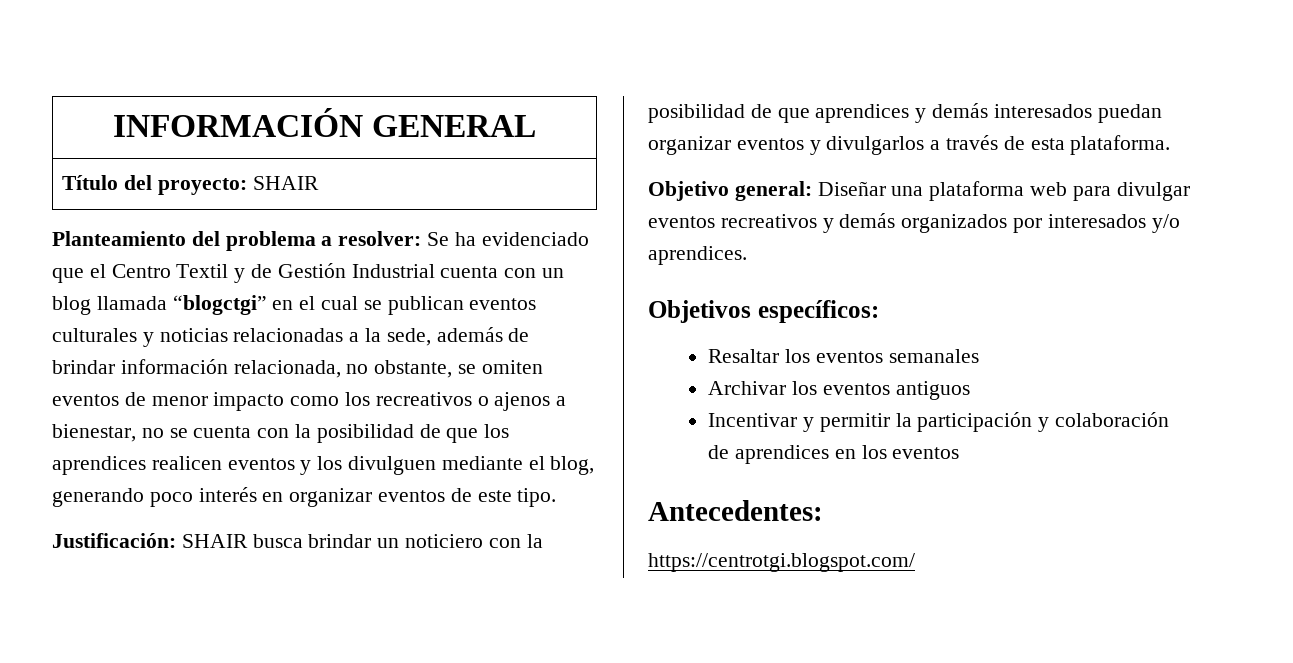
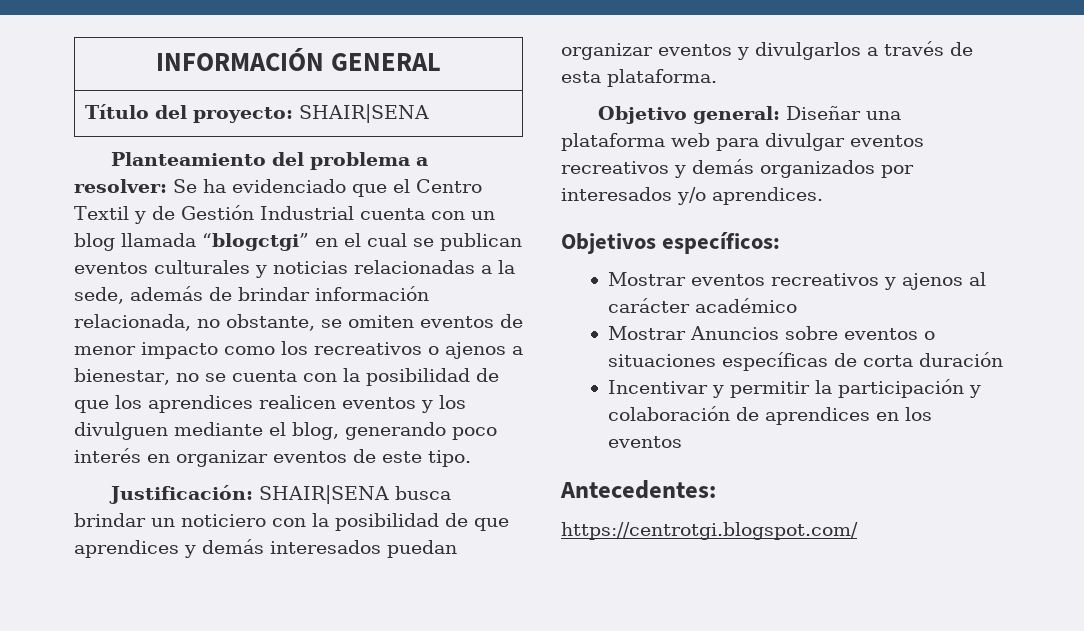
- Título del proyecto: SHAIR
+ Título del proyecto: SHAIR|SENA
- Justificación: SHAIR busca brindar un noticiero con la posibilidad de que aprendices y demás interesados puedan organizar eventos y divulgarlos a través de esta plataforma.
+ Justificación: SHAIR|SENA busca brindar un noticiero con la posibilidad de que aprendices y demás interesados puedan organizar eventos y divulgarlos a través de esta plataforma.
- Resaltar los eventos semanales
- Archivar los eventos antiguos
+ Mostrar eventos recreativos y ajenos al carácter académico
+ Mostrar Anuncios sobre eventos o situaciones específicas de corta duración

